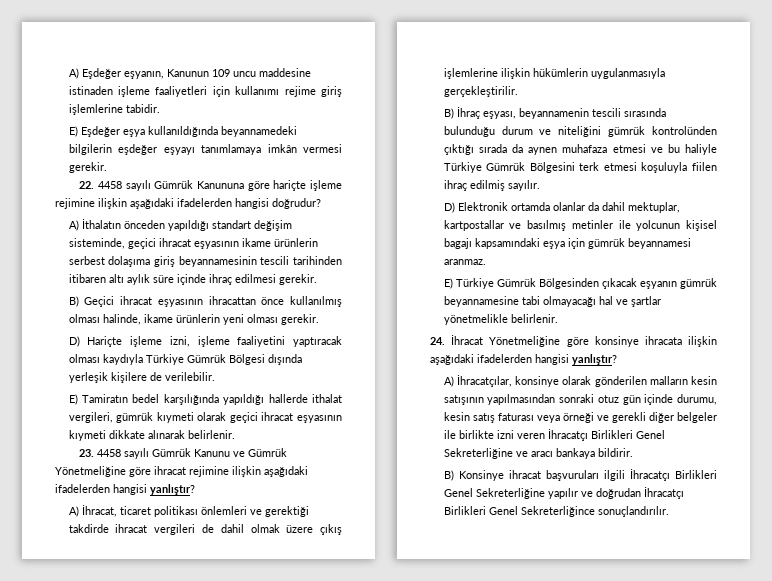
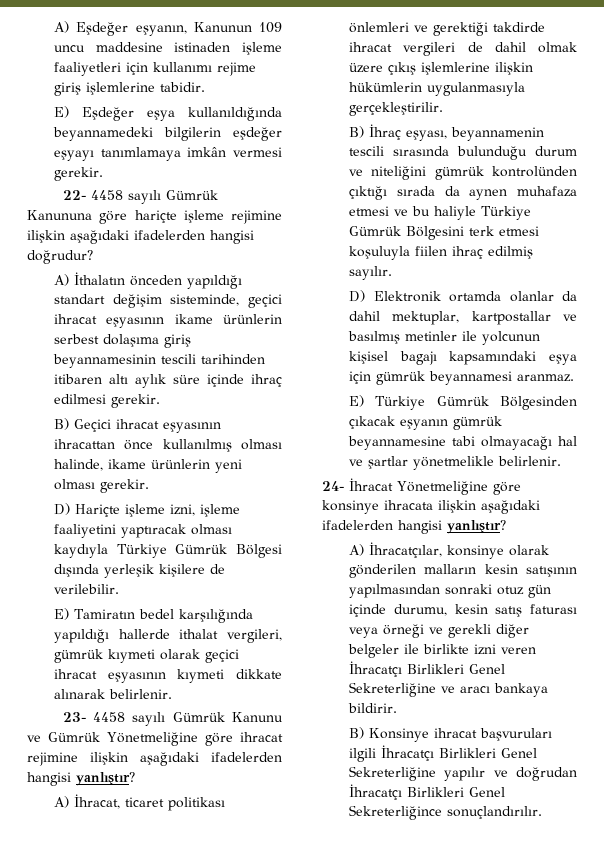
- 22. 4458 sayılı Gümrük Kanununa göre hariçte işleme rejimine ilişkin aşağıdaki ifadelerden hangisi doğrudur?
+ 22- 4458 sayılı Gümrük Kanununa göre hariçte işleme rejimine ilişkin aşağıdaki ifadelerden hangisi doğrudur?
- 23. 4458 sayılı Gümrük Kanunu ve Gümrük Yönetmeliğine göre ihracat rejimine ilişkin aşağıdaki ifadelerden hangisi yanlıştır?
+ 23- 4458 sayılı Gümrük Kanunu ve Gümrük Yönetmeliğine göre ihracat rejimine ilişkin aşağıdaki ifadelerden hangisi yanlıştır?
- 24. İhracat Yönetmeliğine göre konsinye ihracata ilişkin aşağıdaki ifadelerden hangisi yanlıştır?
+ 24- İhracat Yönetmeliğine göre konsinye ihracata ilişkin aşağıdaki ifadelerden hangisi yanlıştır?

